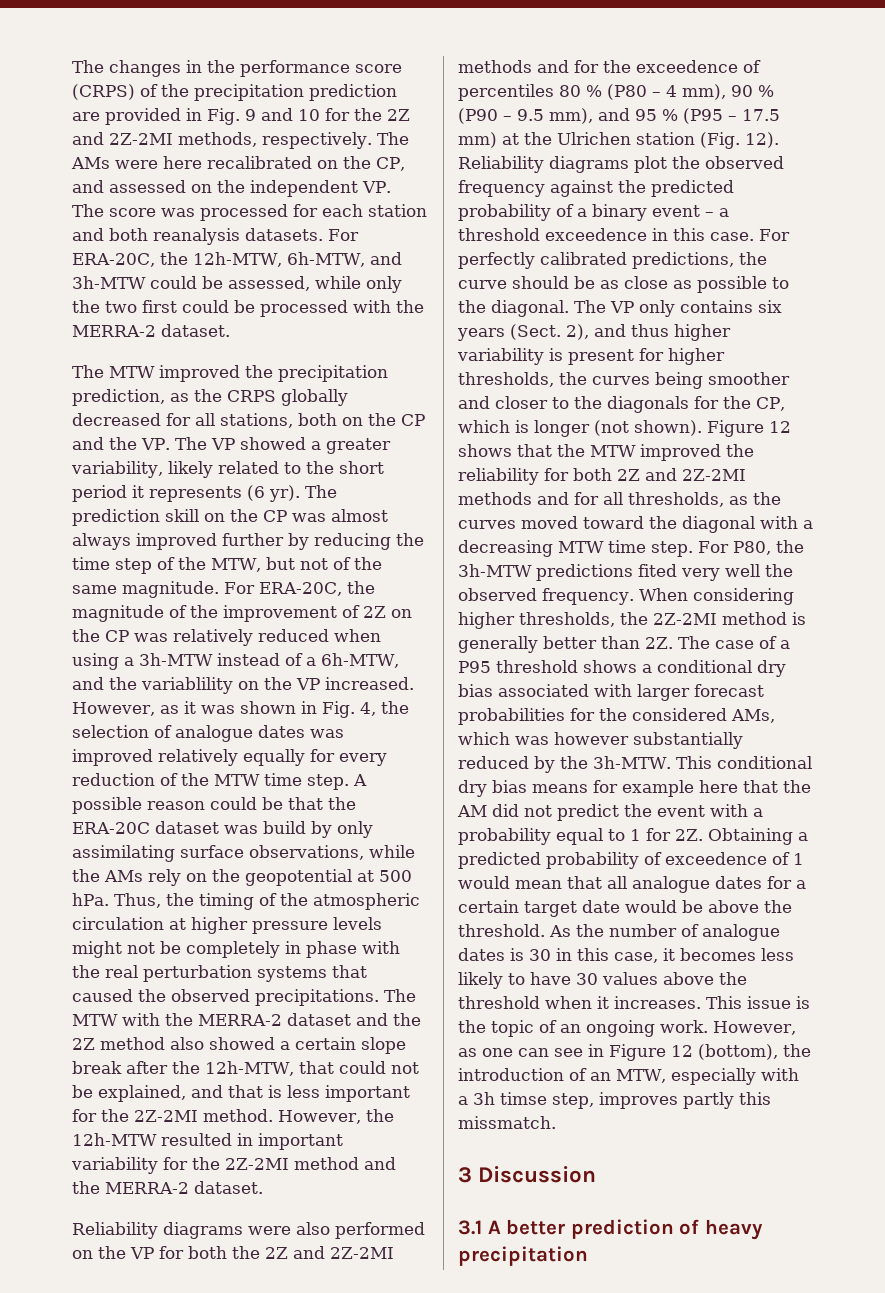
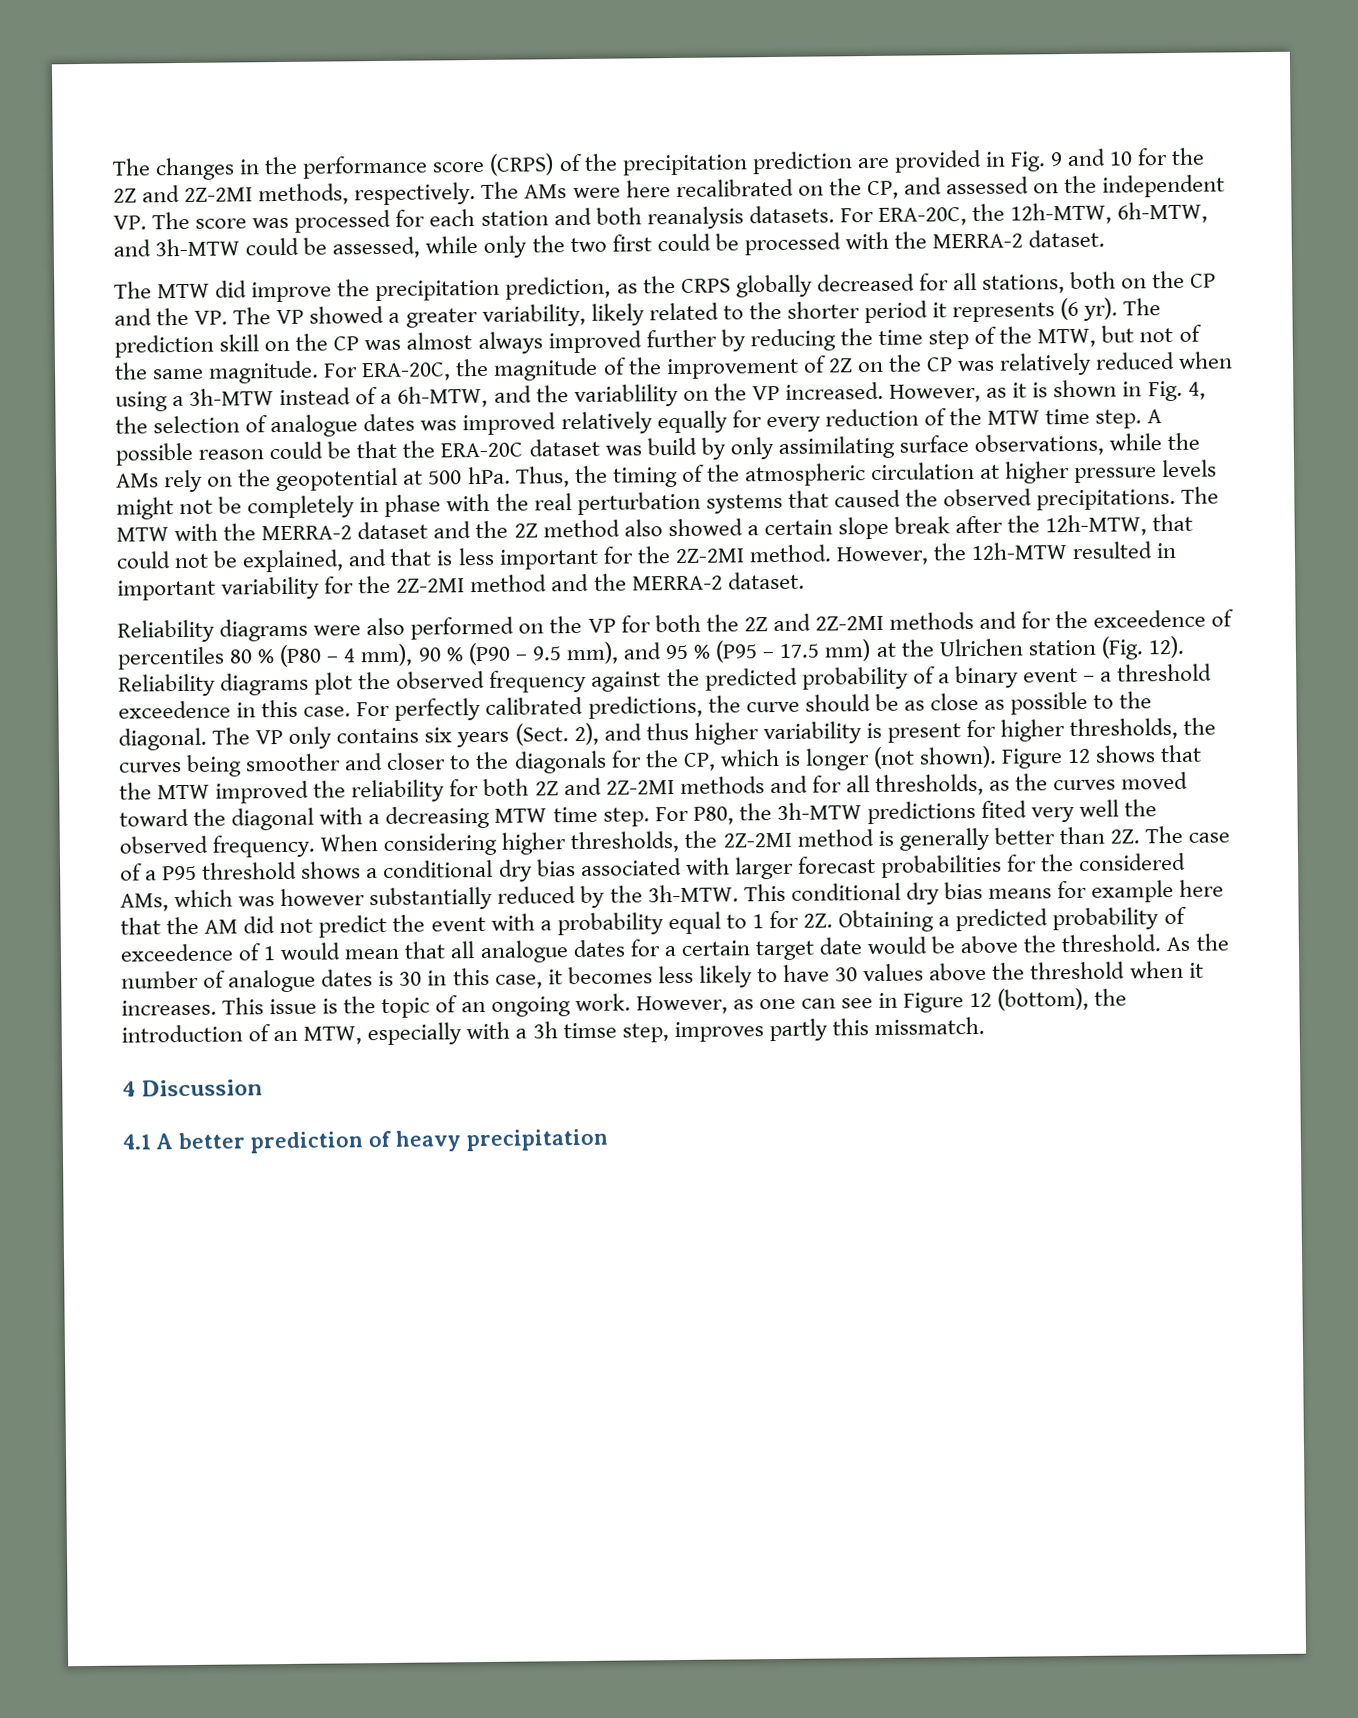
- The MTW improved the precipitation prediction, as the CRPS globally decreased for all stations, both on the CP and the VP. The VP showed a greater variability, likely related to the short period it represents (6 yr).
+ The MTW did improve the precipitation prediction, as the CRPS globally decreased for all stations, both on the CP and the VP. The VP showed a greater variability, likely related to the shorter period it represents (6 yr).
- However, as it was shown in Fig. 4, the selection of analogue dates was improved relatively equally for every reduction of the MTW time step.
+ However, as it is shown in Fig. 4, the selection of analogue dates was improved relatively equally for every reduction of the MTW time step.
- 3 Discussion
+ 4 Discussion
- 3.1 A better prediction of heavy precipitation
+ 4.1 A better prediction of heavy precipitation

